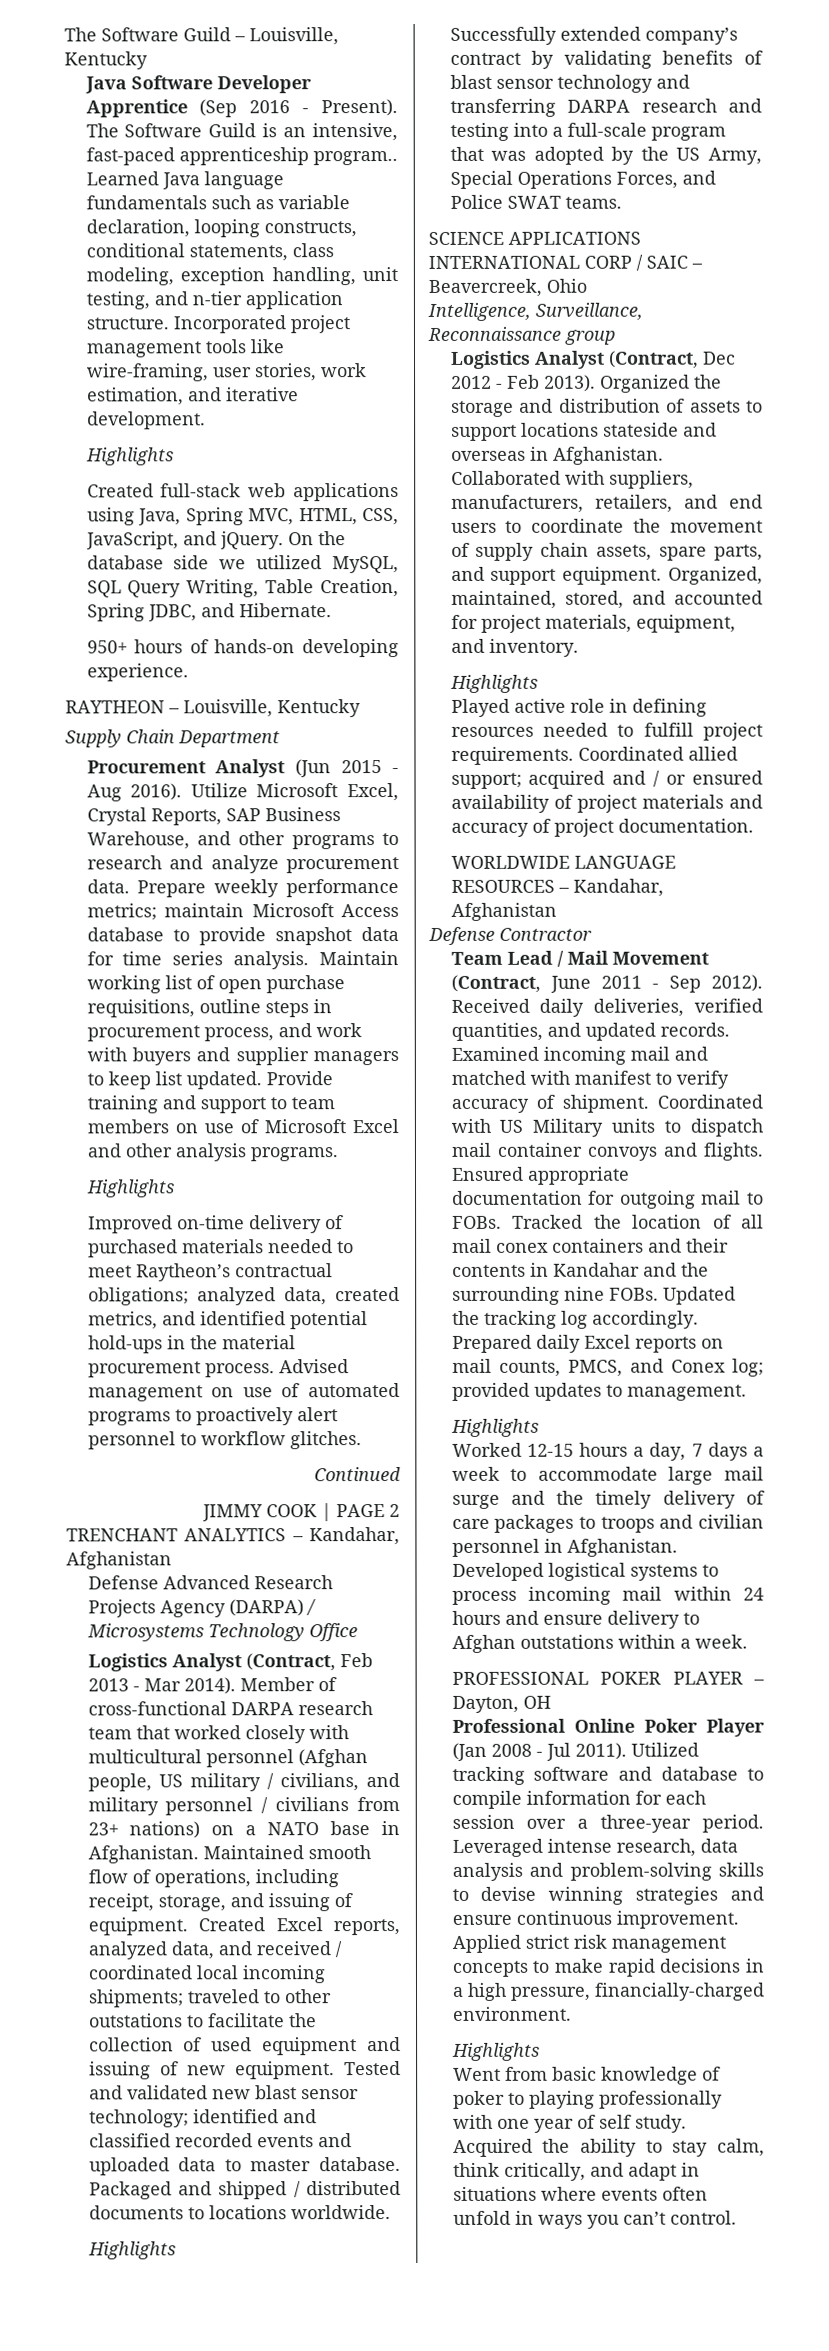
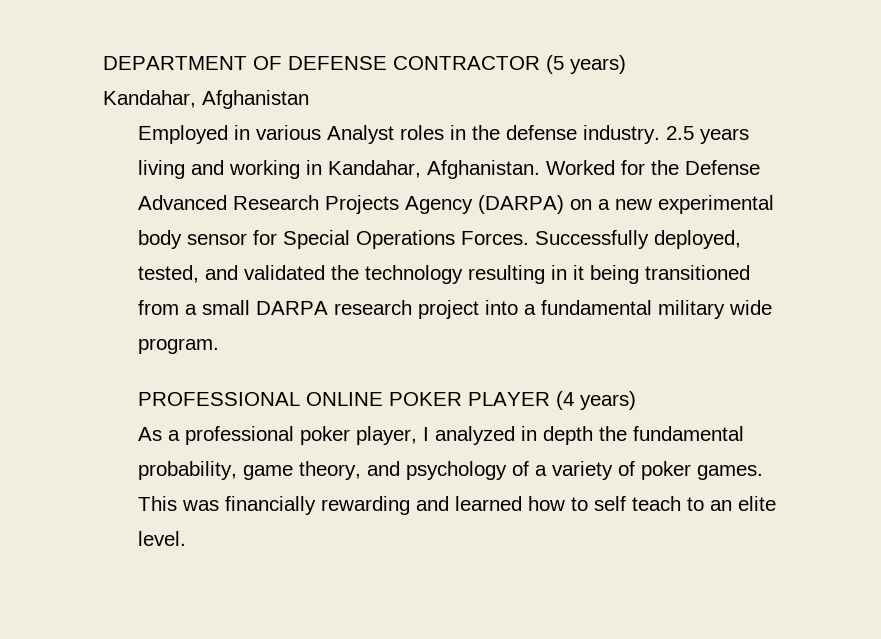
- The Software Guild – Louisville, Kentucky
- Java Software Developer Apprentice (Sep 2016 - Present). The Software Guild is an intensive, fast-paced apprenticeship program.. Learned Java language fundamentals such as variable declaration, looping constructs, conditional statements, class modeling, exception handling, unit testing, and n-tier application structure. Incorporated project management tools like wire-framing, user stories, work estimation, and iterative development.
- Highlights
- Created full-stack web applications using Java, Spring MVC, HTML, CSS, JavaScript, and jQuery. On the database side we utilized MySQL, SQL Query Writing, Table Creation, Spring JDBC, and Hibernate.
- 950+ hours of hands-on developing experience.
- RAYTHEON – Louisville, Kentucky
- Supply Chain Department
- Procurement Analyst (Jun 2015 - Aug 2016). Utilize Microsoft Excel, Crystal Reports, SAP Business Warehouse, and other programs to research and analyze procurement data. Prepare weekly performance metrics; maintain Microsoft Access database to provide snapshot data for time series analysis. Maintain working list of open purchase requisitions, outline steps in procurement process, and work with buyers and supplier managers to keep list updated. Provide training and support to team members on use of Microsoft Excel and other analysis programs.
- Highlights
- Improved on-time delivery of purchased materials needed to meet Raytheon’s contractual obligations; analyzed data, created metrics, and identified potential hold-ups in the material procurement process. Advised management on use of automated programs to proactively alert personnel to workflow glitches.
- Continued
- JIMMY COOK | PAGE 2
- TRENCHANT ANALYTICS – Kandahar, Afghanistan
- Defense Advanced Research Projects Agency (DARPA) / Microsystems Technology Office
- Logistics Analyst (Contract, Feb 2013 - Mar 2014). Member of cross-functional DARPA research team that worked closely with multicultural personnel (Afghan people, US military / civilians, and military personnel / civilians from 23+ nations) on a NATO base in Afghanistan. Maintained smooth flow of operations, including receipt, storage, and issuing of equipment. Created Excel reports, analyzed data, and received / coordinated local incoming shipments; traveled to other outstations to facilitate the collection of used equipment and issuing of new equipment. Tested and validated new blast sensor technology; identified and classified recorded events and uploaded data to master database. Packaged and shipped / distributed documents to locations worldwide.
- Highlights
- Successfully extended company’s contract by validating benefits of blast sensor technology and transferring DARPA research and testing into a full-scale program that was adopted by the US Army, Special Operations Forces, and Police SWAT teams.
- SCIENCE APPLICATIONS INTERNATIONAL CORP / SAIC – Beavercreek, Ohio
- Intelligence, Surveillance, Reconnaissance group
- Logistics Analyst (Contract, Dec 2012 - Feb 2013). Organized the storage and distribution of assets to support locations stateside and overseas in Afghanistan. Collaborated with suppliers, manufacturers, retailers, and end users to coordinate the movement of supply chain assets, spare parts, and support equipment. Organized, maintained, stored, and accounted for project materials, equipment, and inventory.
- Highlights
- Played active role in defining resources needed to fulfill project requirements. Coordinated allied support; acquired and / or ensured availability of project materials and accuracy of project documentation.
- WORLDWIDE LANGUAGE RESOURCES – Kandahar, Afghanistan
- Defense Contractor
- Team Lead / Mail Movement (Contract, June 2011 - Sep 2012). Received daily deliveries, verified quantities, and updated records. Examined incoming mail and matched with manifest to verify accuracy of shipment. Coordinated with US Military units to dispatch mail container convoys and flights. Ensured appropriate documentation for outgoing mail to FOBs. Tracked the location of all mail conex containers and their contents in Kandahar and the surrounding nine FOBs. Updated the tracking log accordingly. Prepared daily Excel reports on mail counts, PMCS, and Conex log; provided updates to management.
- Highlights
- Worked 12-15 hours a day, 7 days a week to accommodate large mail surge and the timely delivery of care packages to troops and civilian personnel in Afghanistan. Developed logistical systems to process incoming mail within 24 hours and ensure delivery to Afghan outstations within a week.
+ DEPARTMENT OF DEFENSE CONTRACTOR (5 years)
+ Kandahar, Afghanistan
+ Employed in various Analyst roles in the defense industry. 2.5 years living and working in Kandahar, Afghanistan. Worked for the Defense Advanced Research Projects Agency (DARPA) on a new experimental body sensor for Special Operations Forces. Successfully deployed, tested, and validated the technology resulting in it being transitioned from a small DARPA research project into a fundamental military wide program.
- PROFESSIONAL POKER PLAYER – Dayton, OH
- Professional Online Poker Player (Jan 2008 - Jul 2011). Utilized tracking software and database to compile information for each session over a three-year period. Leveraged intense research, data analysis and problem-solving skills to devise winning strategies and ensure continuous improvement. Applied strict risk management concepts to make rapid decisions in a high pressure, financially-charged environment.
- Highlights
- Went from basic knowledge of poker to playing professionally with one year of self study. Acquired the ability to stay calm, think critically, and adapt in situations where events often unfold in ways you can’t control.
+ PROFESSIONAL ONLINE POKER PLAYER (4 years)
+ As a professional poker player, I analyzed in depth the fundamental probability, game theory, and psychology of a variety of poker games. This was financially rewarding and learned how to self teach to an elite level.

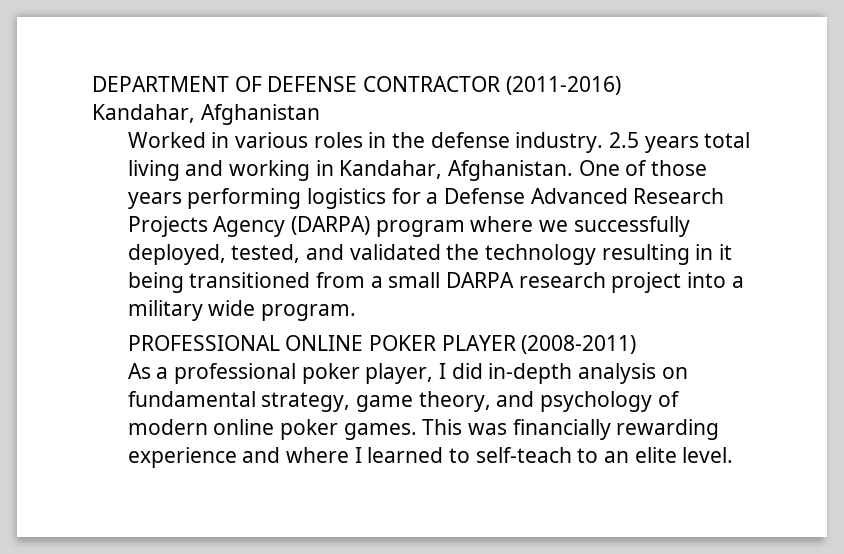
- DEPARTMENT OF DEFENSE CONTRACTOR (5 years)
+ DEPARTMENT OF DEFENSE CONTRACTOR (2011-2016)
- Employed in various Analyst roles in the defense industry.
+ Worked in various roles in the defense industry.
- 2.5 years living and working in Kandahar, Afghanistan.
+ 2.5 years total living and working in Kandahar, Afghanistan.
- Worked for the Defense Advanced Research Projects Agency (DARPA) on a new experimental body sensor for Special Operations Forces. Successfully deployed, tested, and validated the technology resulting in it being transitioned from a small DARPA research project into a fundamental military wide program.
+ One of those years performing logistics for a Defense Advanced Research Projects Agency (DARPA) program where we successfully deployed, tested, and validated the technology resulting in it being transitioned from a small DARPA research project into a military wide program.
- PROFESSIONAL ONLINE POKER PLAYER (4 years)
+ PROFESSIONAL ONLINE POKER PLAYER (2008-2011)
- As a professional poker player, I analyzed in depth the fundamental probability, game theory, and psychology of a variety of poker games.
+ As a professional poker player, I did in-depth analysis on fundamental strategy, game theory, and psychology of modern online poker games.
- This was financially rewarding and learned how to self teach to an elite level.
+ This was financially rewarding experience and where I learned to self-teach to an elite level.

